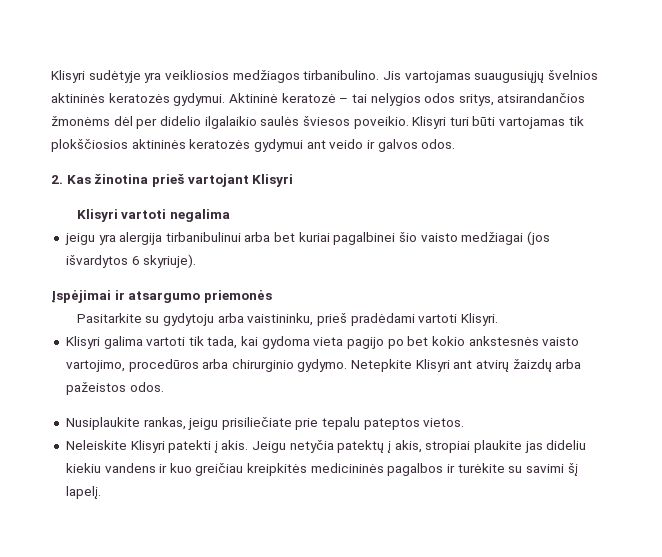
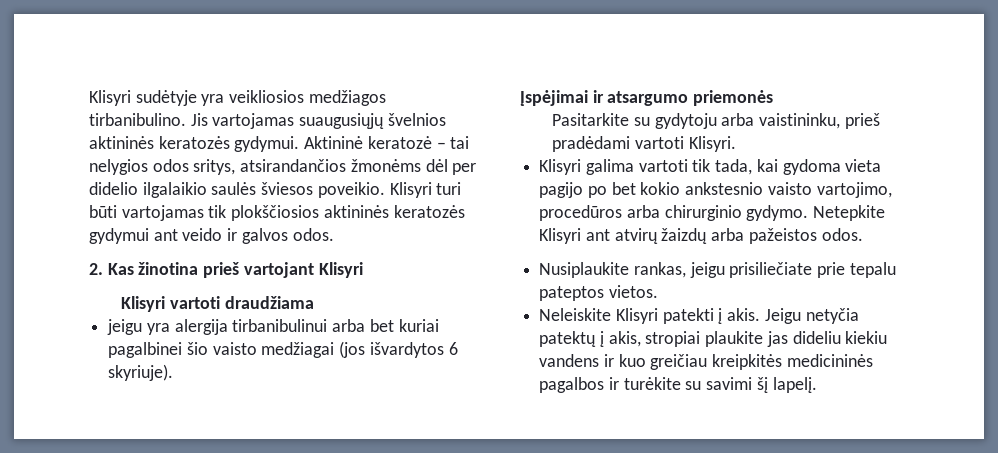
- Klisyri vartoti negalima
+ Klisyri vartoti draudžiama
- Klisyri galima vartoti tik tada, kai gydoma vieta pagijo po bet kokio ankstesnės vaisto vartojimo, procedūros arba chirurginio gydymo.
+ Klisyri galima vartoti tik tada, kai gydoma vieta pagijo po bet kokio ankstesnio vaisto vartojimo, procedūros arba chirurginio gydymo.

